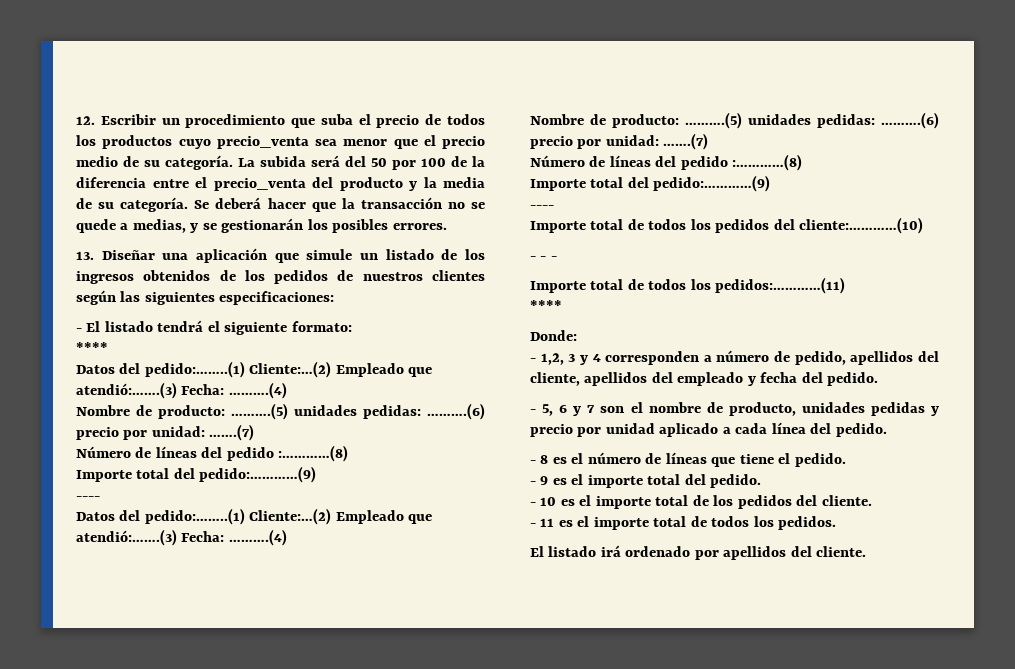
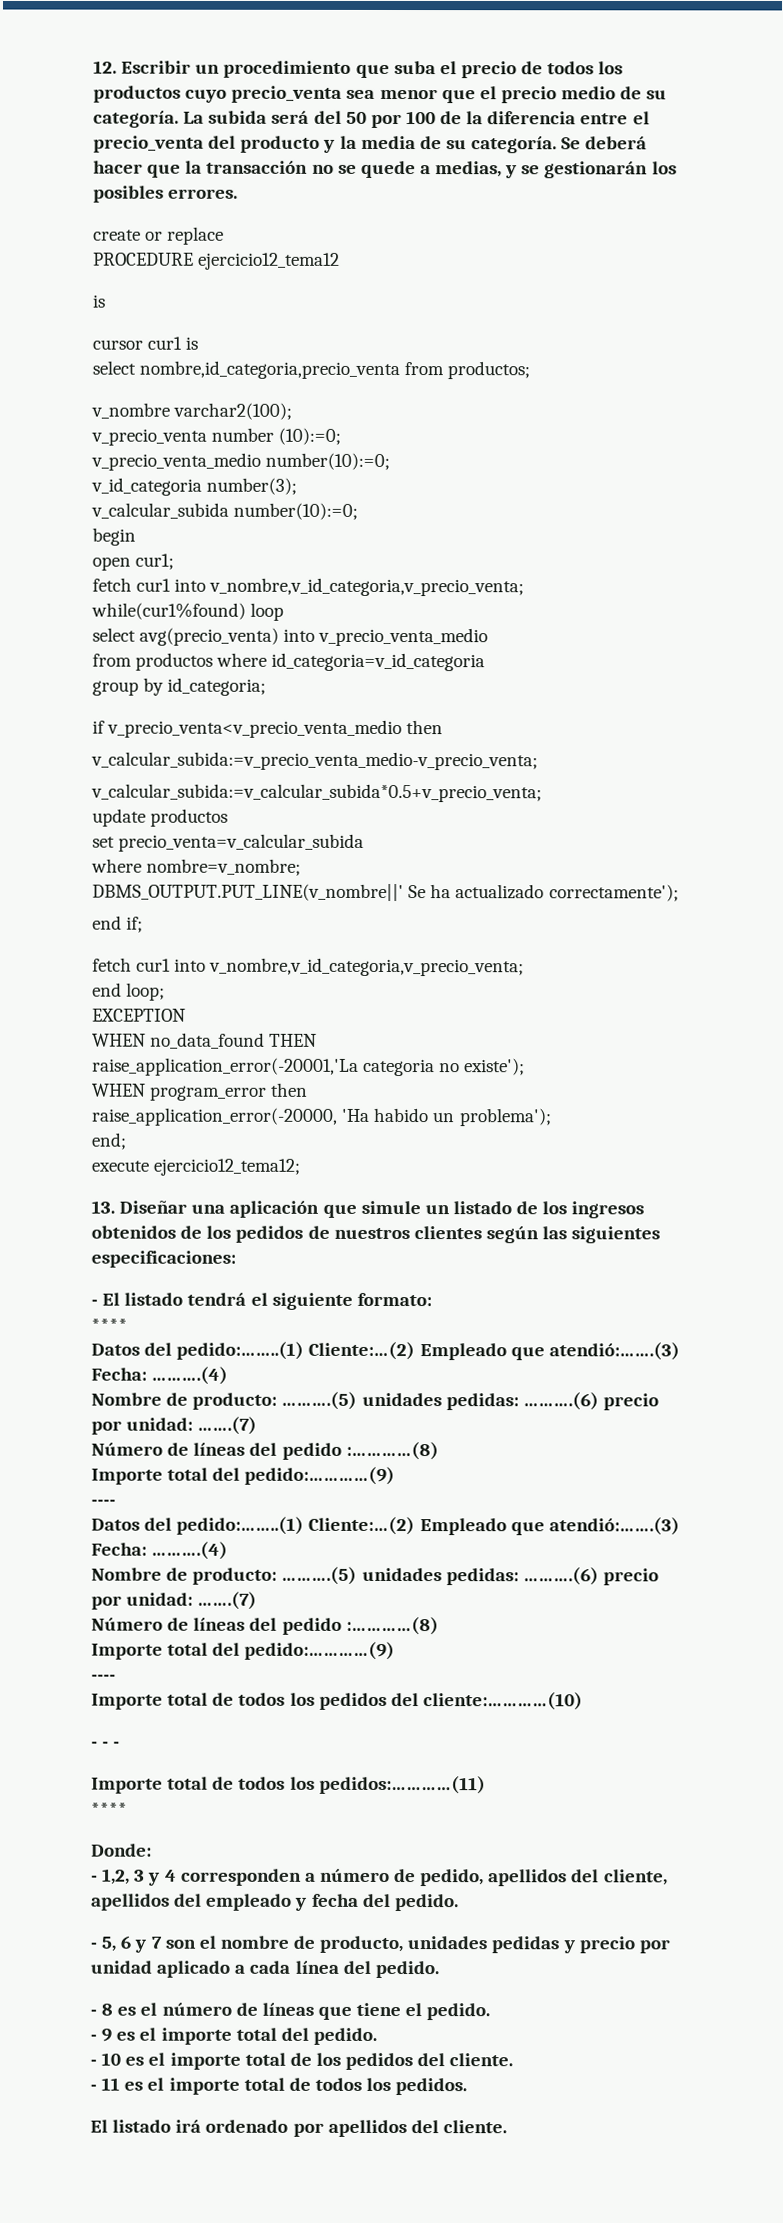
+ create or replace
+ PROCEDURE ejercicio12_tema12
+ is
+ cursor cur1 is
+ select nombre,id_categoria,precio_venta from productos;
+ v_nombre varchar2(100);
+ v_precio_venta number (10):=0;
+ v_precio_venta_medio number(10):=0;
+ v_id_categoria number(3);
+ v_calcular_subida number(10):=0;
+ begin
+ open cur1;
+ fetch cur1 into v_nombre,v_id_categoria,v_precio_venta;
+ while(cur1%found) loop
+ select avg(precio_venta) into v_precio_venta_medio
+ from productos where id_categoria=v_id_categoria
+ group by id_categoria;
+ if v_precio_venta<v_precio_venta_medio then
+ v_calcular_subida:=v_precio_venta_medio-v_precio_venta;
+ v_calcular_subida:=v_calcular_subida*0.5+v_precio_venta;
+ update productos
+ set precio_venta=v_calcular_subida
+ where nombre=v_nombre;
+ DBMS_OUTPUT.PUT_LINE(v_nombre||' Se ha actualizado correctamente');
+ end if;
+ fetch cur1 into v_nombre,v_id_categoria,v_precio_venta;
+ end loop;
+ EXCEPTION
+ WHEN no_data_found THEN
+ raise_application_error(-20001,'La categoria no existe');
+ WHEN program_error then
+ raise_application_error(-20000, 'Ha habido un problema');
+ end;
+ execute ejercicio12_tema12;

